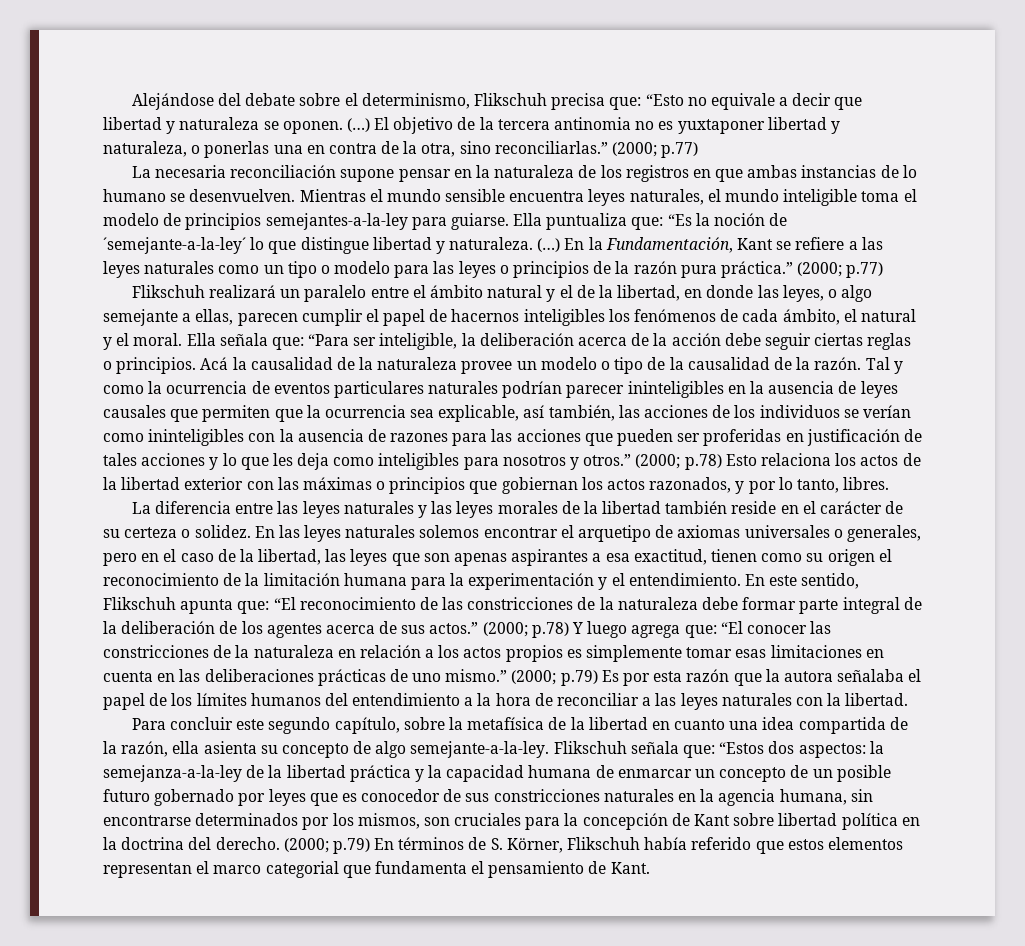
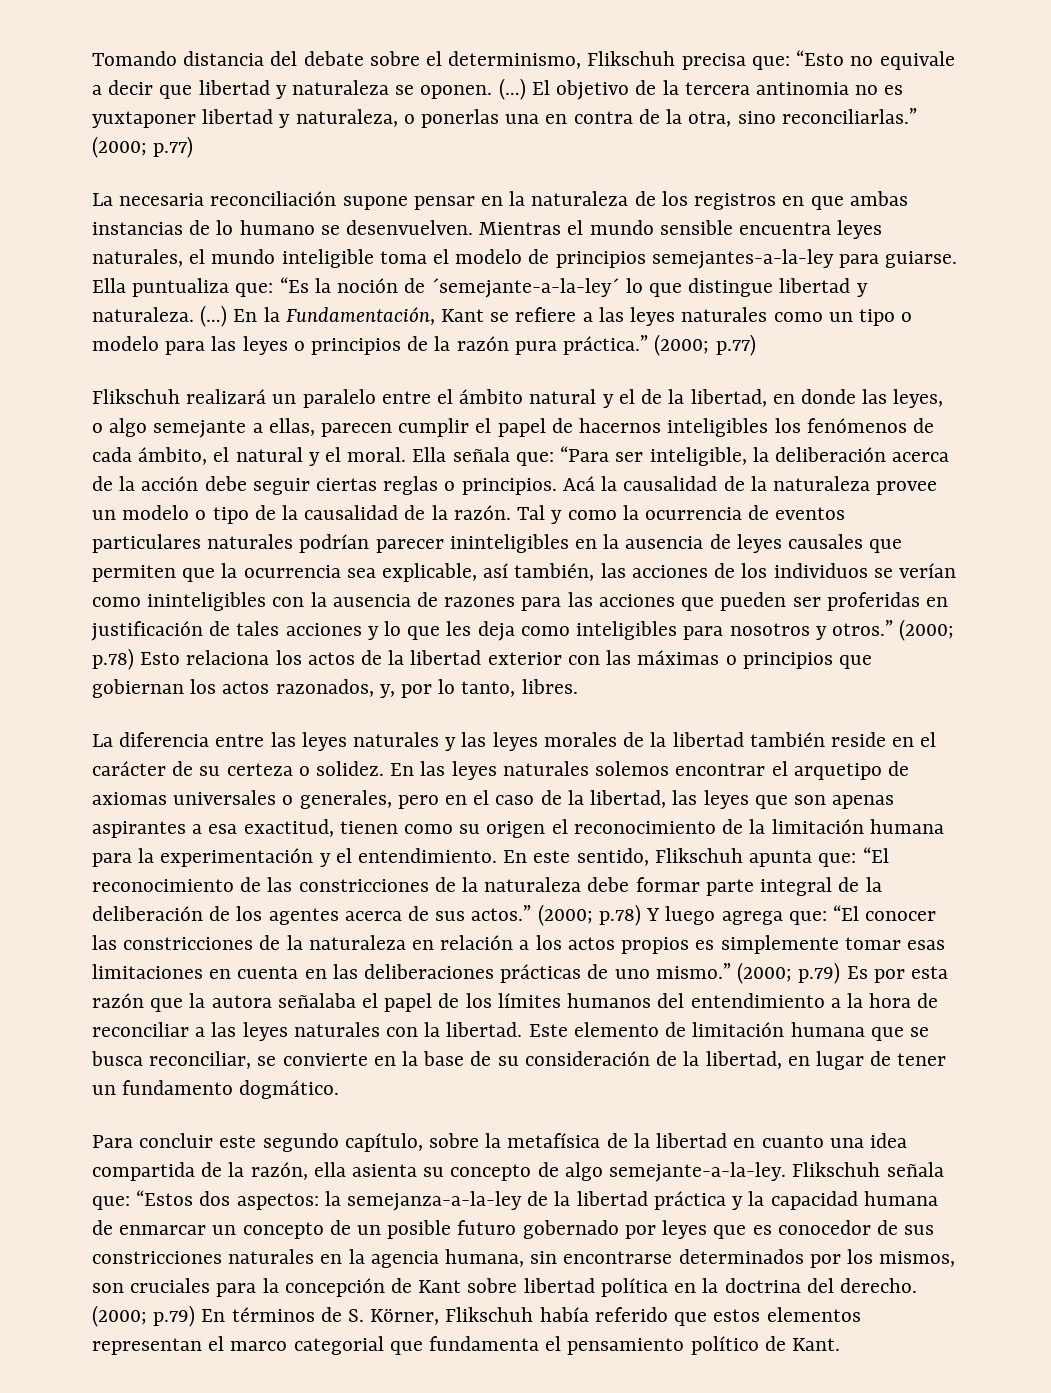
- Alejándose del debate sobre el determinismo, Flikschuh precisa que: “Esto no equivale a decir que libertad y naturaleza se oponen.
+ Tomando distancia del debate sobre el determinismo, Flikschuh precisa que: “Esto no equivale a decir que libertad y naturaleza se oponen.
- (2000; p.78) Esto relaciona los actos de la libertad exterior con las máximas o principios que gobiernan los actos razonados, y por lo tanto, libres.
+ (2000; p.78) Esto relaciona los actos de la libertad exterior con las máximas o principios que gobiernan los actos razonados, y, por lo tanto, libres.
+ Este elemento de limitación humana que se busca reconciliar, se convierte en la base de su consideración de la libertad, en lugar de tener un fundamento dogmático.
- (2000; p.79) En términos de S. Körner, Flikschuh había referido que estos elementos representan el marco categorial que fundamenta el pensamiento de Kant.
+ (2000; p.79) En términos de S. Körner, Flikschuh había referido que estos elementos representan el marco categorial que fundamenta el pensamiento político de Kant.

